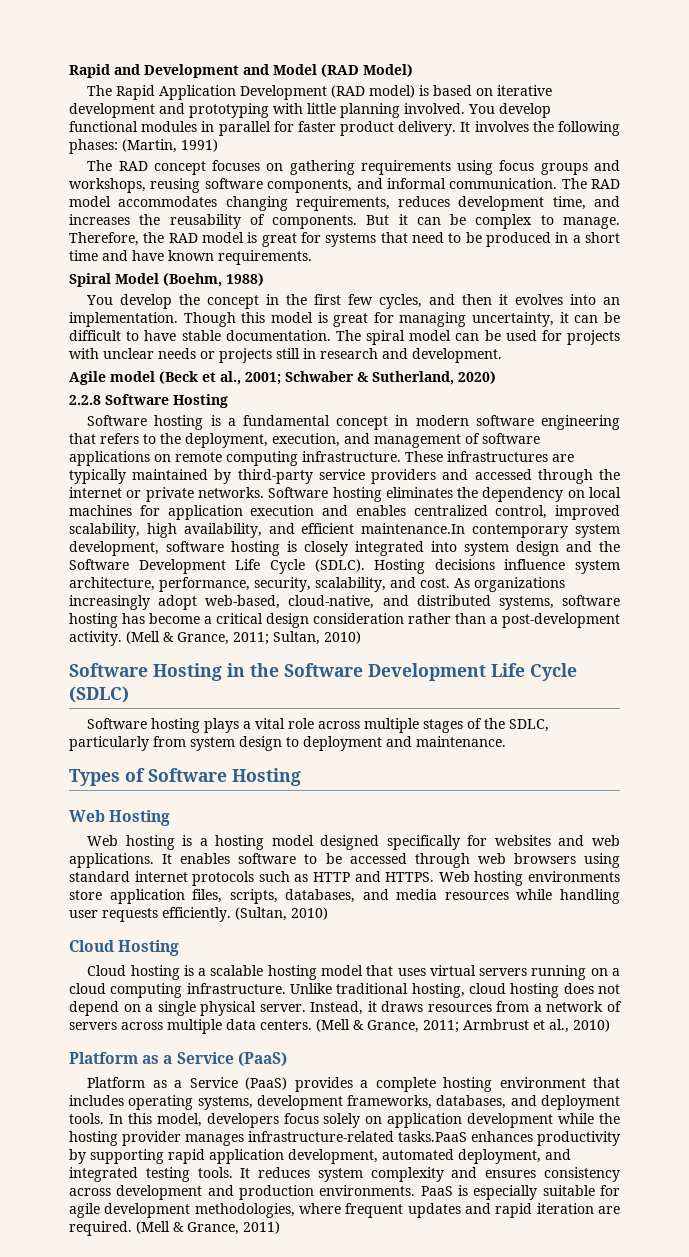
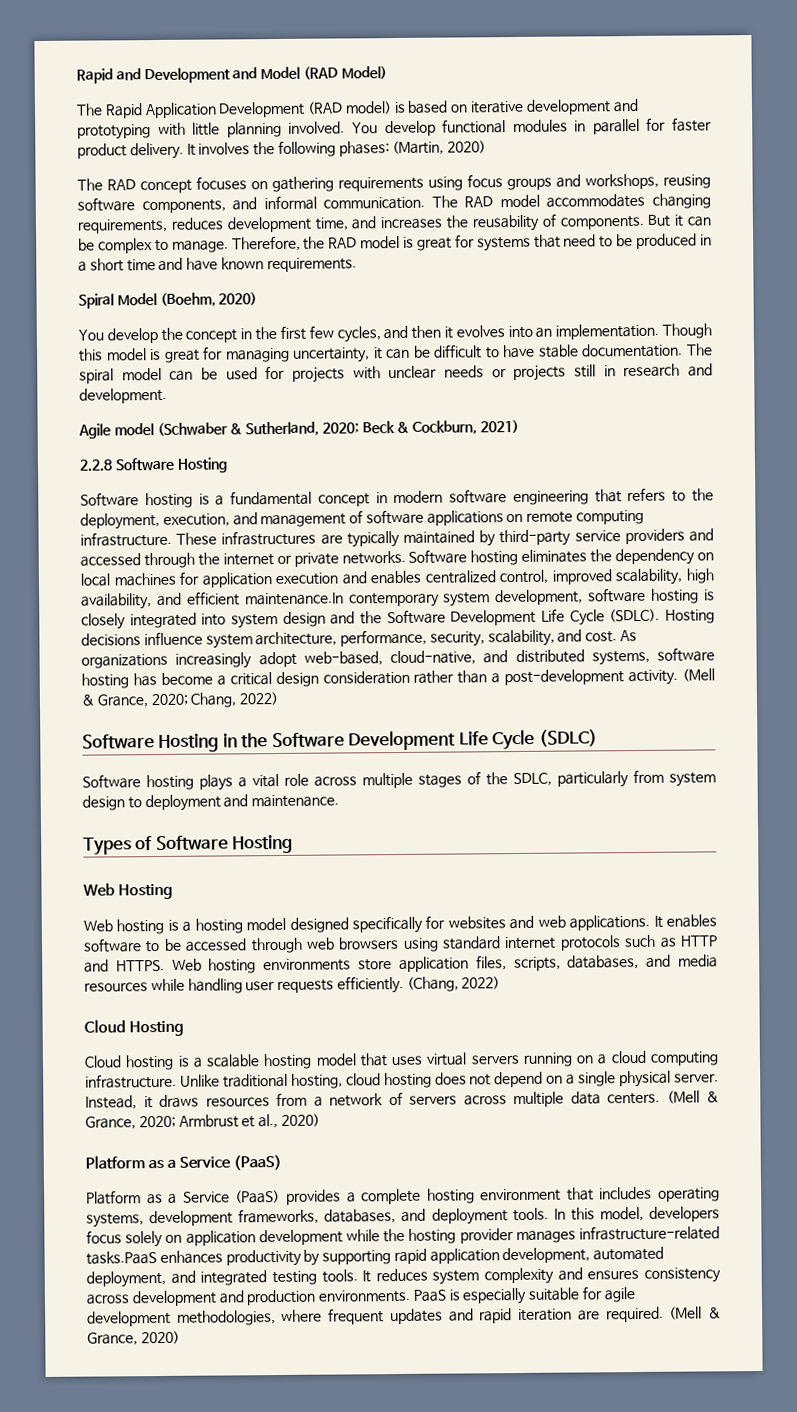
- It involves the following phases: (Martin, 1991)
+ It involves the following phases: (Martin, 2020)
- Spiral Model (Boehm, 1988)
+ Spiral Model (Boehm, 2020)
- Agile model (Beck et al., 2001; Schwaber & Sutherland, 2020)
+ Agile model (Schwaber & Sutherland, 2020; Beck & Cockburn, 2021)
- (Mell & Grance, 2011; Sultan, 2010)
+ (Mell & Grance, 2020; Chang, 2022)
- (Sultan, 2010)
+ (Chang, 2022)
- (Mell & Grance, 2011; Armbrust et al., 2010)
+ (Mell & Grance, 2020; Armbrust et al., 2020)
- (Mell & Grance, 2011)
+ (Mell & Grance, 2020)

